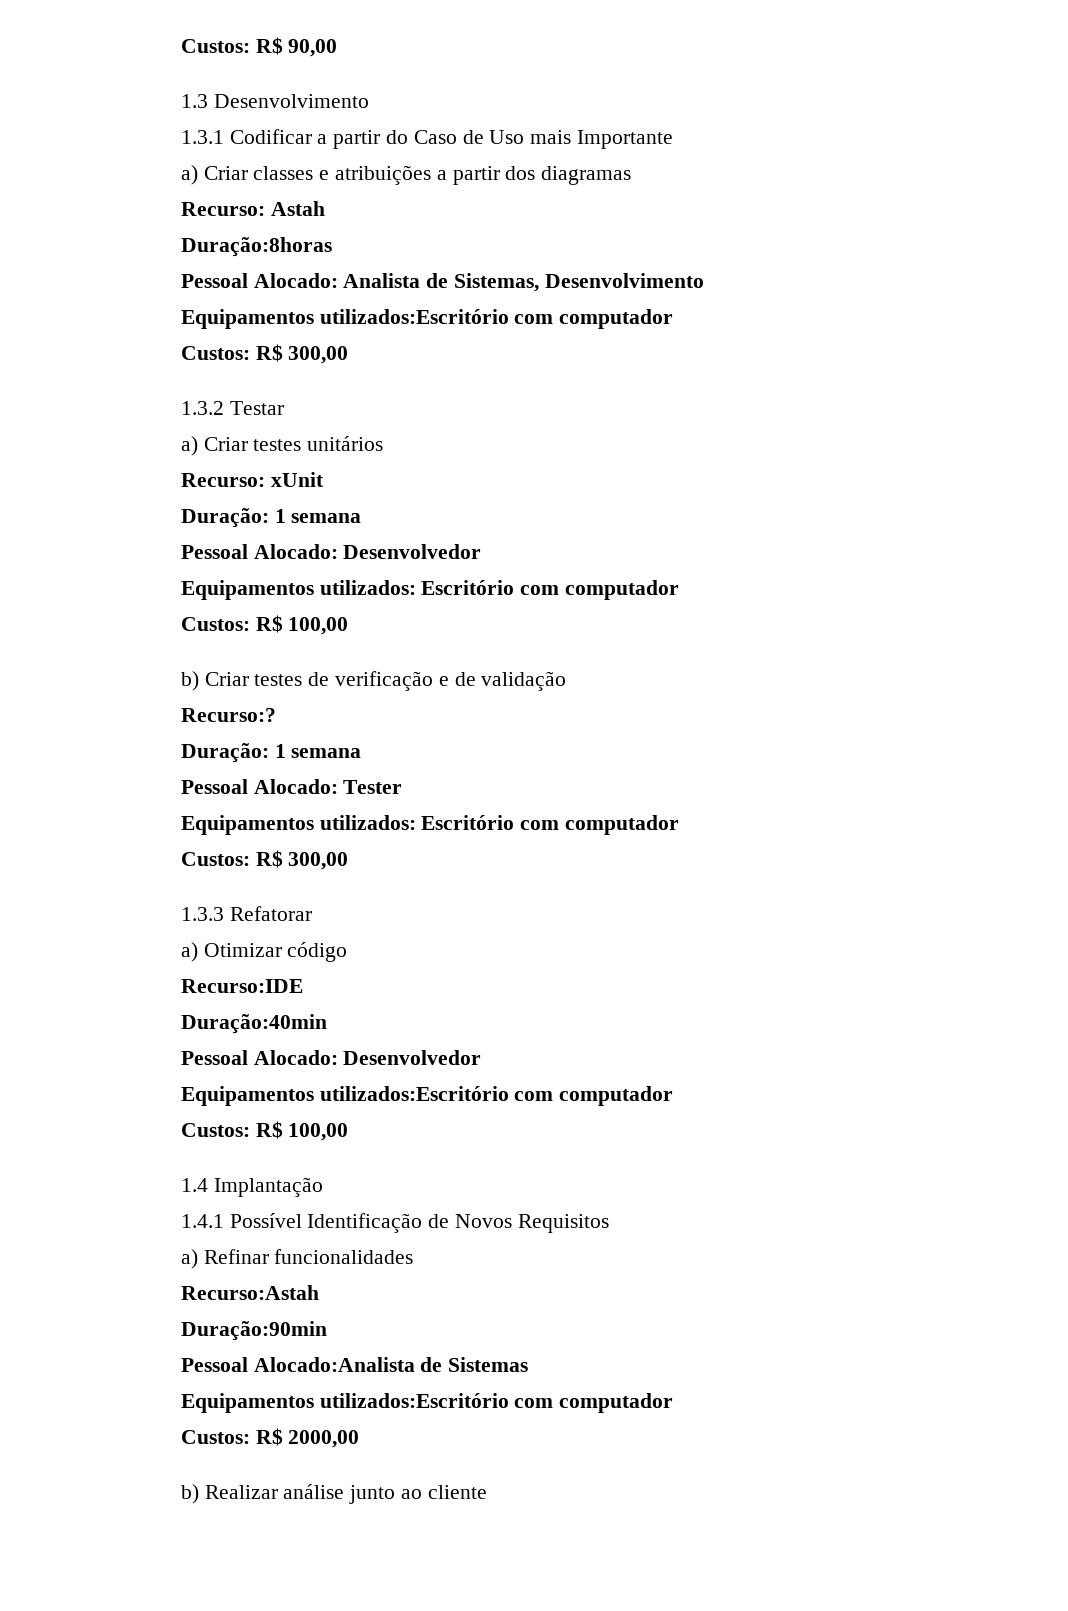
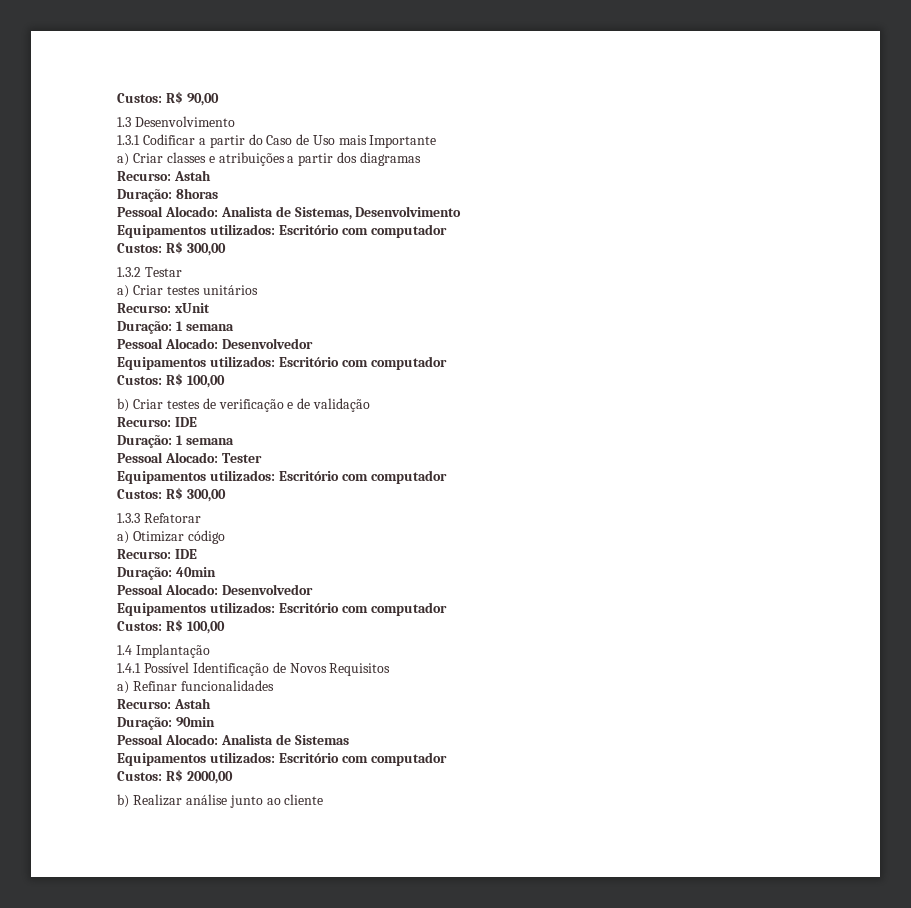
- Duração:8horas
+ Duração: 8horas
  Pessoal Alocado: Analista de Sistemas, Desenvolvimento
- Equipamentos utilizados:Escritório com computador
+ Equipamentos utilizados: Escritório com computador
  b) Criar testes de verificação e de validação
- Recurso:?
+ Recurso: IDE
  a) Otimizar código
- Recurso:IDE
- Duração:40min
+ Recurso: IDE
+ Duração: 40min
  Pessoal Alocado: Desenvolvedor
- Equipamentos utilizados:Escritório com computador
+ Equipamentos utilizados: Escritório com computador
  a) Refinar funcionalidades
- Recurso:Astah
- Duração:90min
- Pessoal Alocado:Analista de Sistemas
- Equipamentos utilizados:Escritório com computador
+ Recurso: Astah
+ Duração: 90min
+ Pessoal Alocado: Analista de Sistemas
+ Equipamentos utilizados: Escritório com computador

